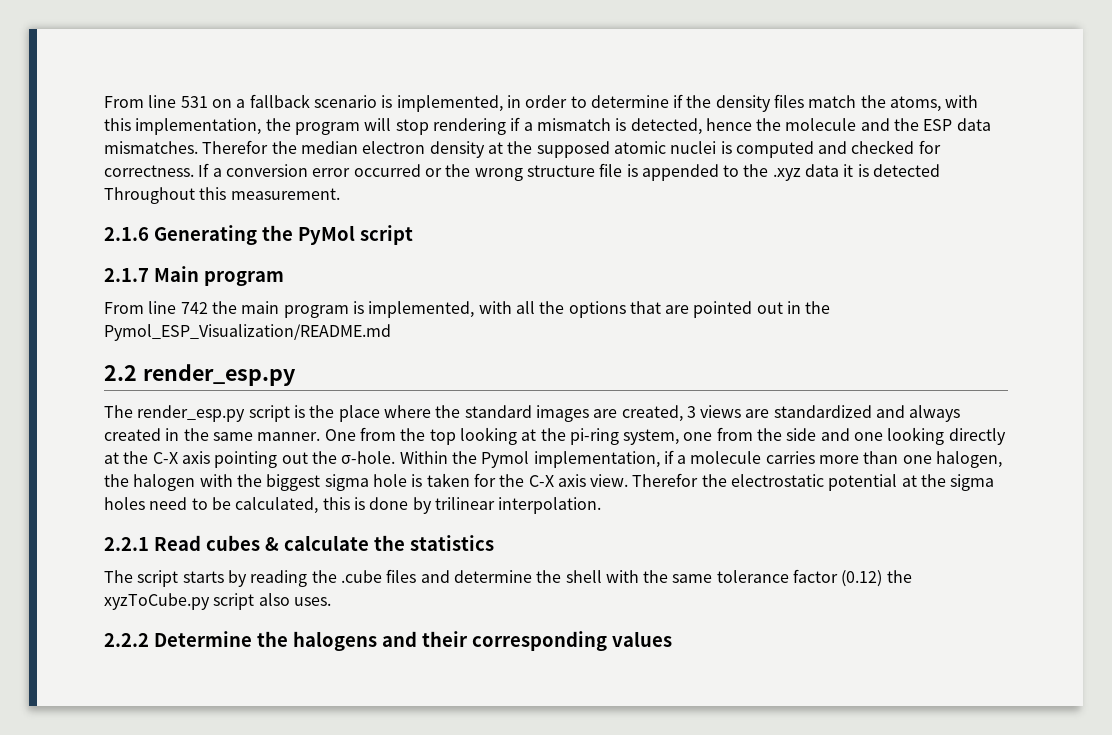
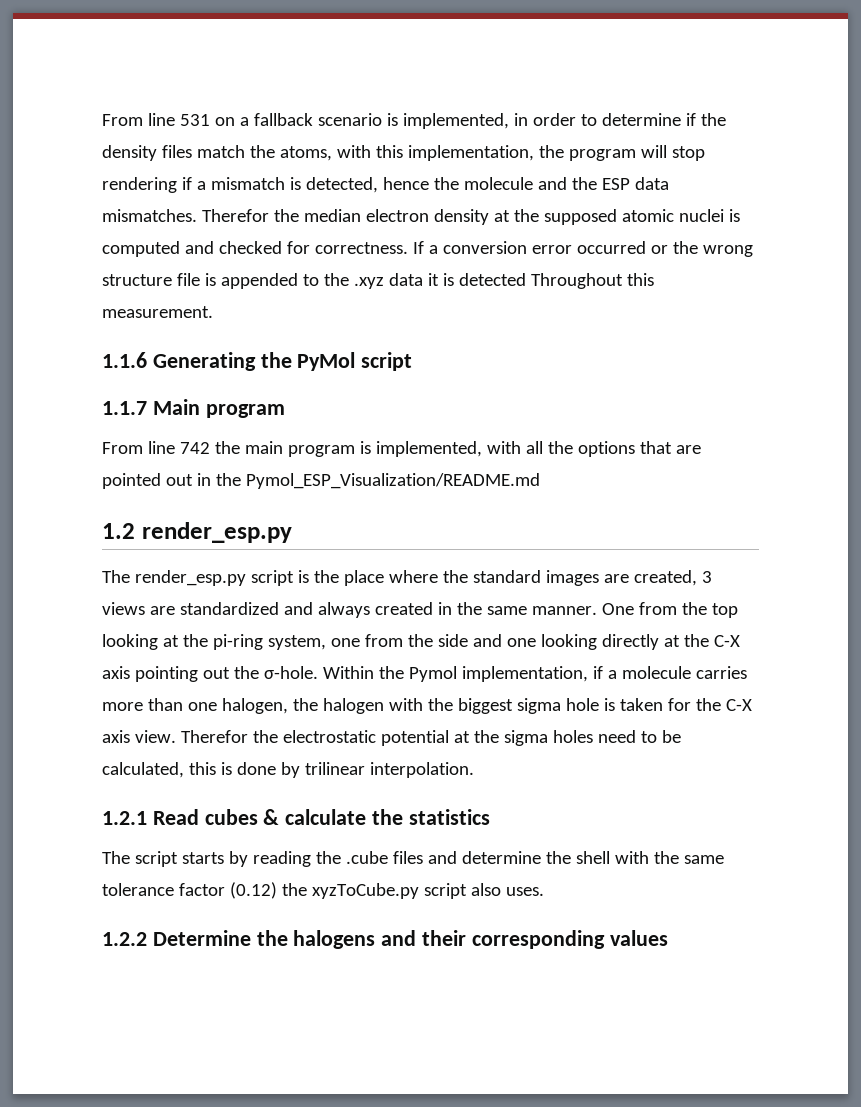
- 2.1.6 Generating the PyMol script
+ 1.1.6 Generating the PyMol script
- 2.1.7 Main program
+ 1.1.7 Main program
- 2.2 render_esp.py
+ 1.2 render_esp.py
- 2.2.1 Read cubes & calculate the statistics
+ 1.2.1 Read cubes & calculate the statistics
- 2.2.2 Determine the halogens and their corresponding values
+ 1.2.2 Determine the halogens and their corresponding values

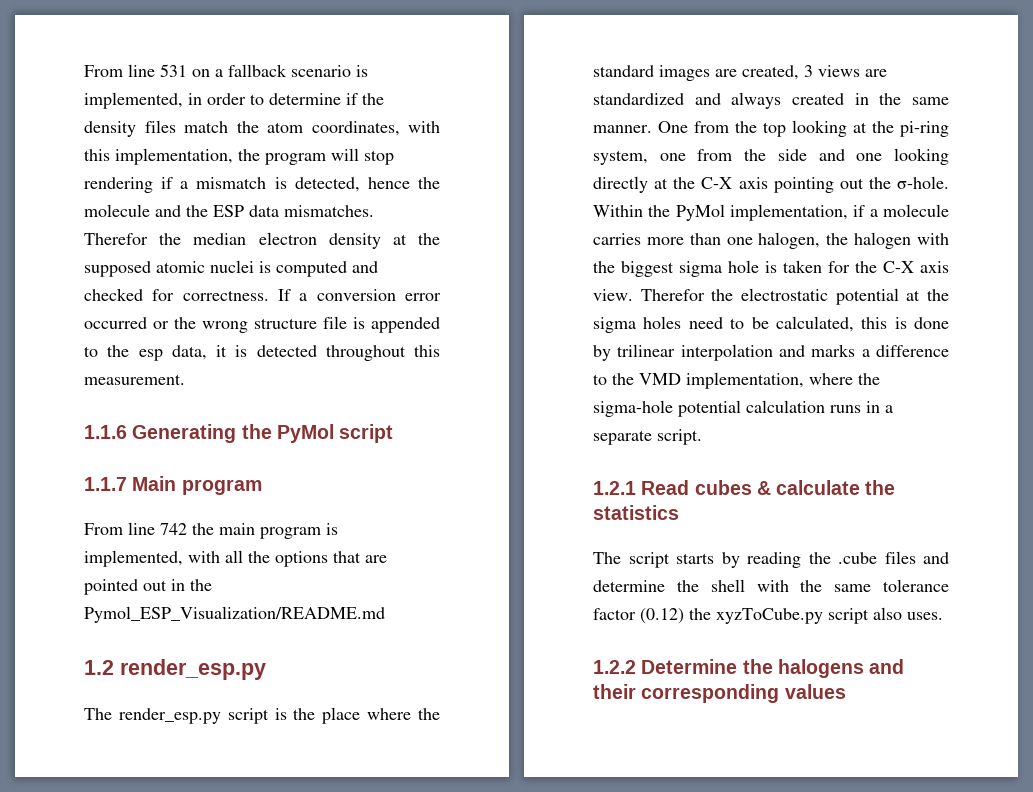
- From line 531 on a fallback scenario is implemented, in order to determine if the density files match the atoms, with this implementation, the program will stop rendering if a mismatch is detected, hence the molecule and the ESP data mismatches.
+ From line 531 on a fallback scenario is implemented, in order to determine if the density files match the atom coordinates, with this implementation, the program will stop rendering if a mismatch is detected, hence the molecule and the ESP data mismatches.
- If a conversion error occurred or the wrong structure file is appended to the .xyz data it is detected Throughout this measurement.
+ If a conversion error occurred or the wrong structure file is appended to the esp data, it is detected throughout this measurement.
- Within the Pymol implementation, if a molecule carries more than one halogen, the halogen with the biggest sigma hole is taken for the C-X axis view.
+ Within the PyMol implementation, if a molecule carries more than one halogen, the halogen with the biggest sigma hole is taken for the C-X axis view.
- Therefor the electrostatic potential at the sigma holes need to be calculated, this is done by trilinear interpolation.
+ Therefor the electrostatic potential at the sigma holes need to be calculated, this is done by trilinear interpolation and marks a difference to the VMD implementation, where the sigma-hole potential calculation runs in a separate script.

